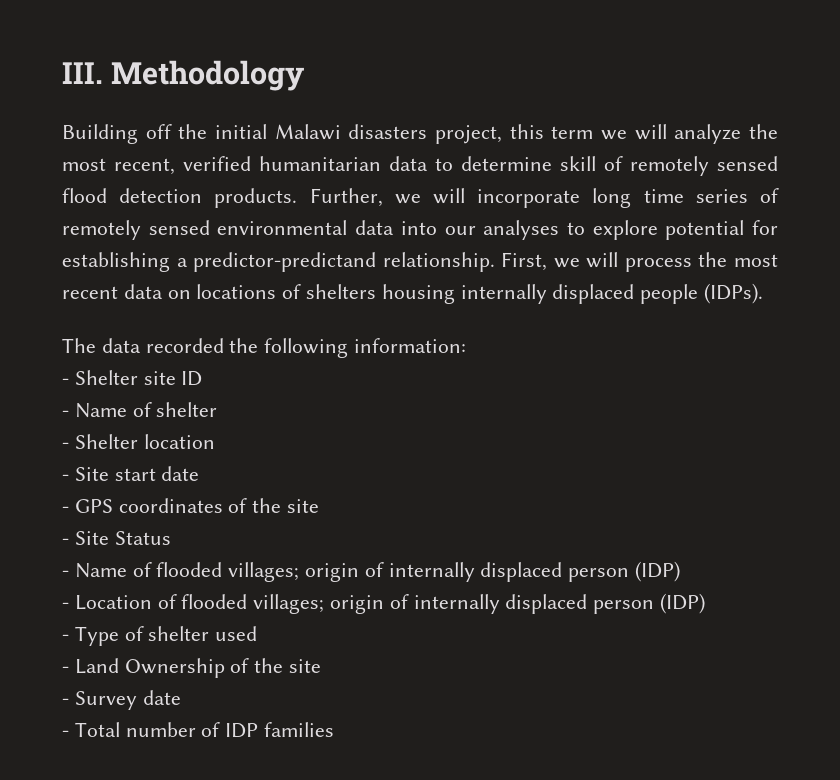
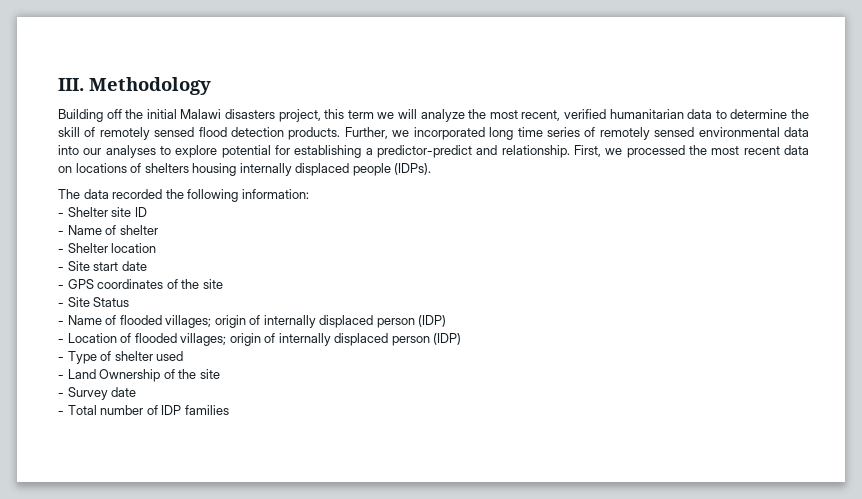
- Building off the initial Malawi disasters project, this term we will analyze the most recent, verified humanitarian data to determine skill of remotely sensed flood detection products.
+ Building off the initial Malawi disasters project, this term we will analyze the most recent, verified humanitarian data to determine the skill of remotely sensed flood detection products.
- Further, we will incorporate long time series of remotely sensed environmental data into our analyses to explore potential for establishing a predictor-predictand relationship.
+ Further, we incorporated long time series of remotely sensed environmental data into our analyses to explore potential for establishing a predictor-predict and relationship.
- First, we will process the most recent data on locations of shelters housing internally displaced people (IDPs).
+ First, we processed the most recent data on locations of shelters housing internally displaced people (IDPs).

